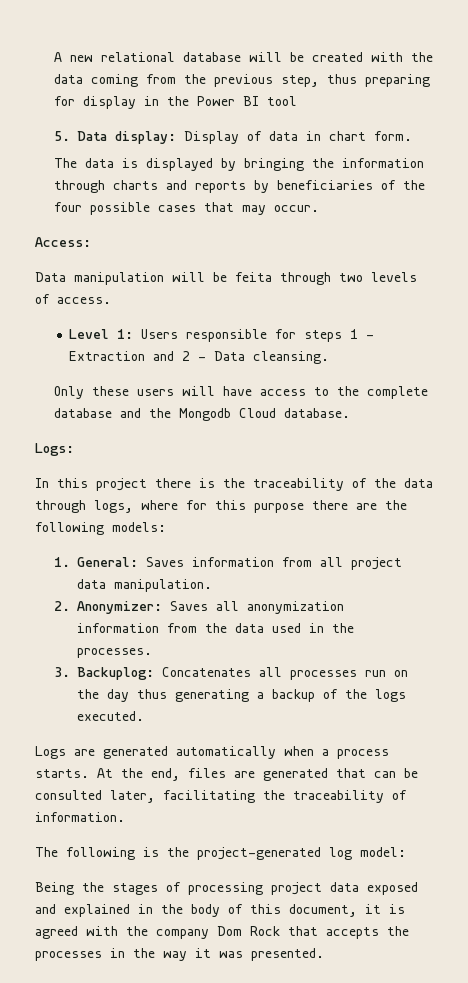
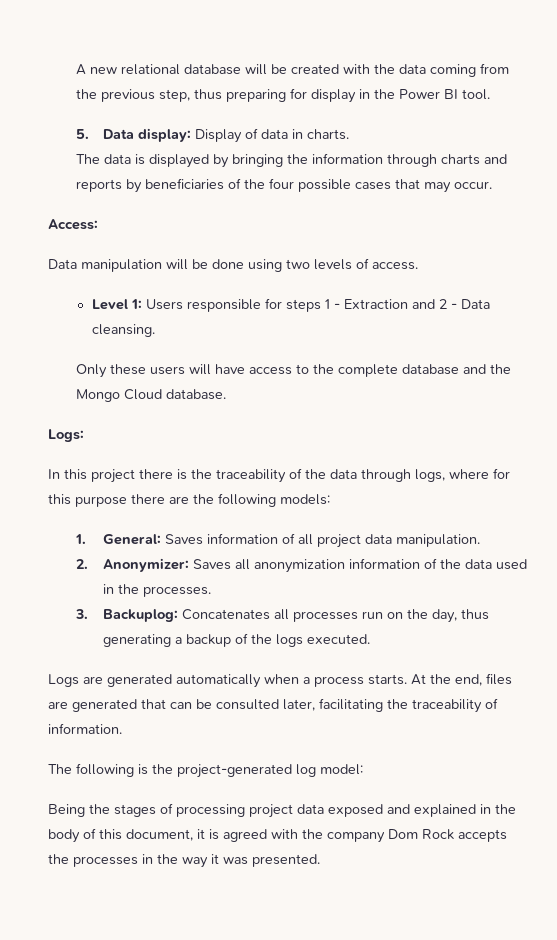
- A new relational database will be created with the data coming from the previous step, thus preparing for display in the Power BI tool
+ A new relational database will be created with the data coming from the previous step, thus preparing for display in the Power BI tool.
- 5. Data display: Display of data in chart form.
+ 5. Data display: Display of data in charts.
- Data manipulation will be feita through two levels of access.
+ Data manipulation will be done using two levels of access.
- Only these users will have access to the complete database and the Mongodb Cloud database.
+ Only these users will have access to the complete database and the Mongo Cloud database.
- 1. General: Saves information from all project data manipulation.
+ 1. General: Saves information of all project data manipulation.
- 2. Anonymizer: Saves all anonymization information from the data used in the processes.
+ 2. Anonymizer: Saves all anonymization information of the data used in the processes.
- 3. Backuplog: Concatenates all processes run on the day thus generating a backup of the logs executed.
+ 3. Backuplog: Concatenates all processes run on the day, thus generating a backup of the logs executed.
- Being the stages of processing project data exposed and explained in the body of this document, it is agreed with the company Dom Rock that accepts the processes in the way it was presented.
+ Being the stages of processing project data exposed and explained in the body of this document, it is agreed with the company Dom Rock accepts the processes in the way it was presented.

